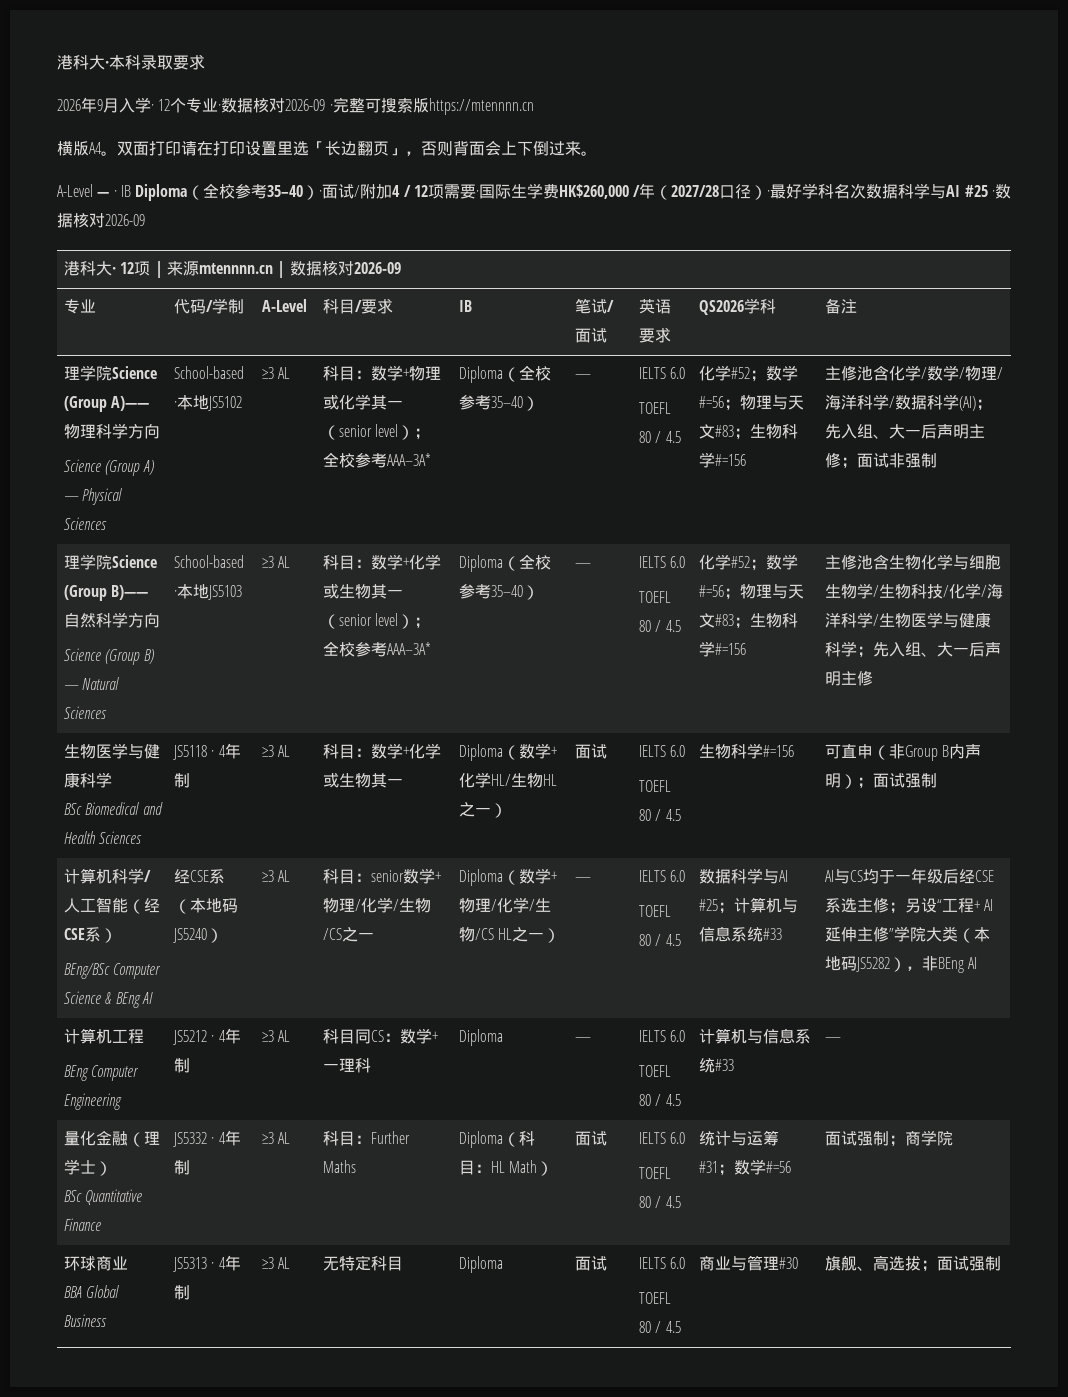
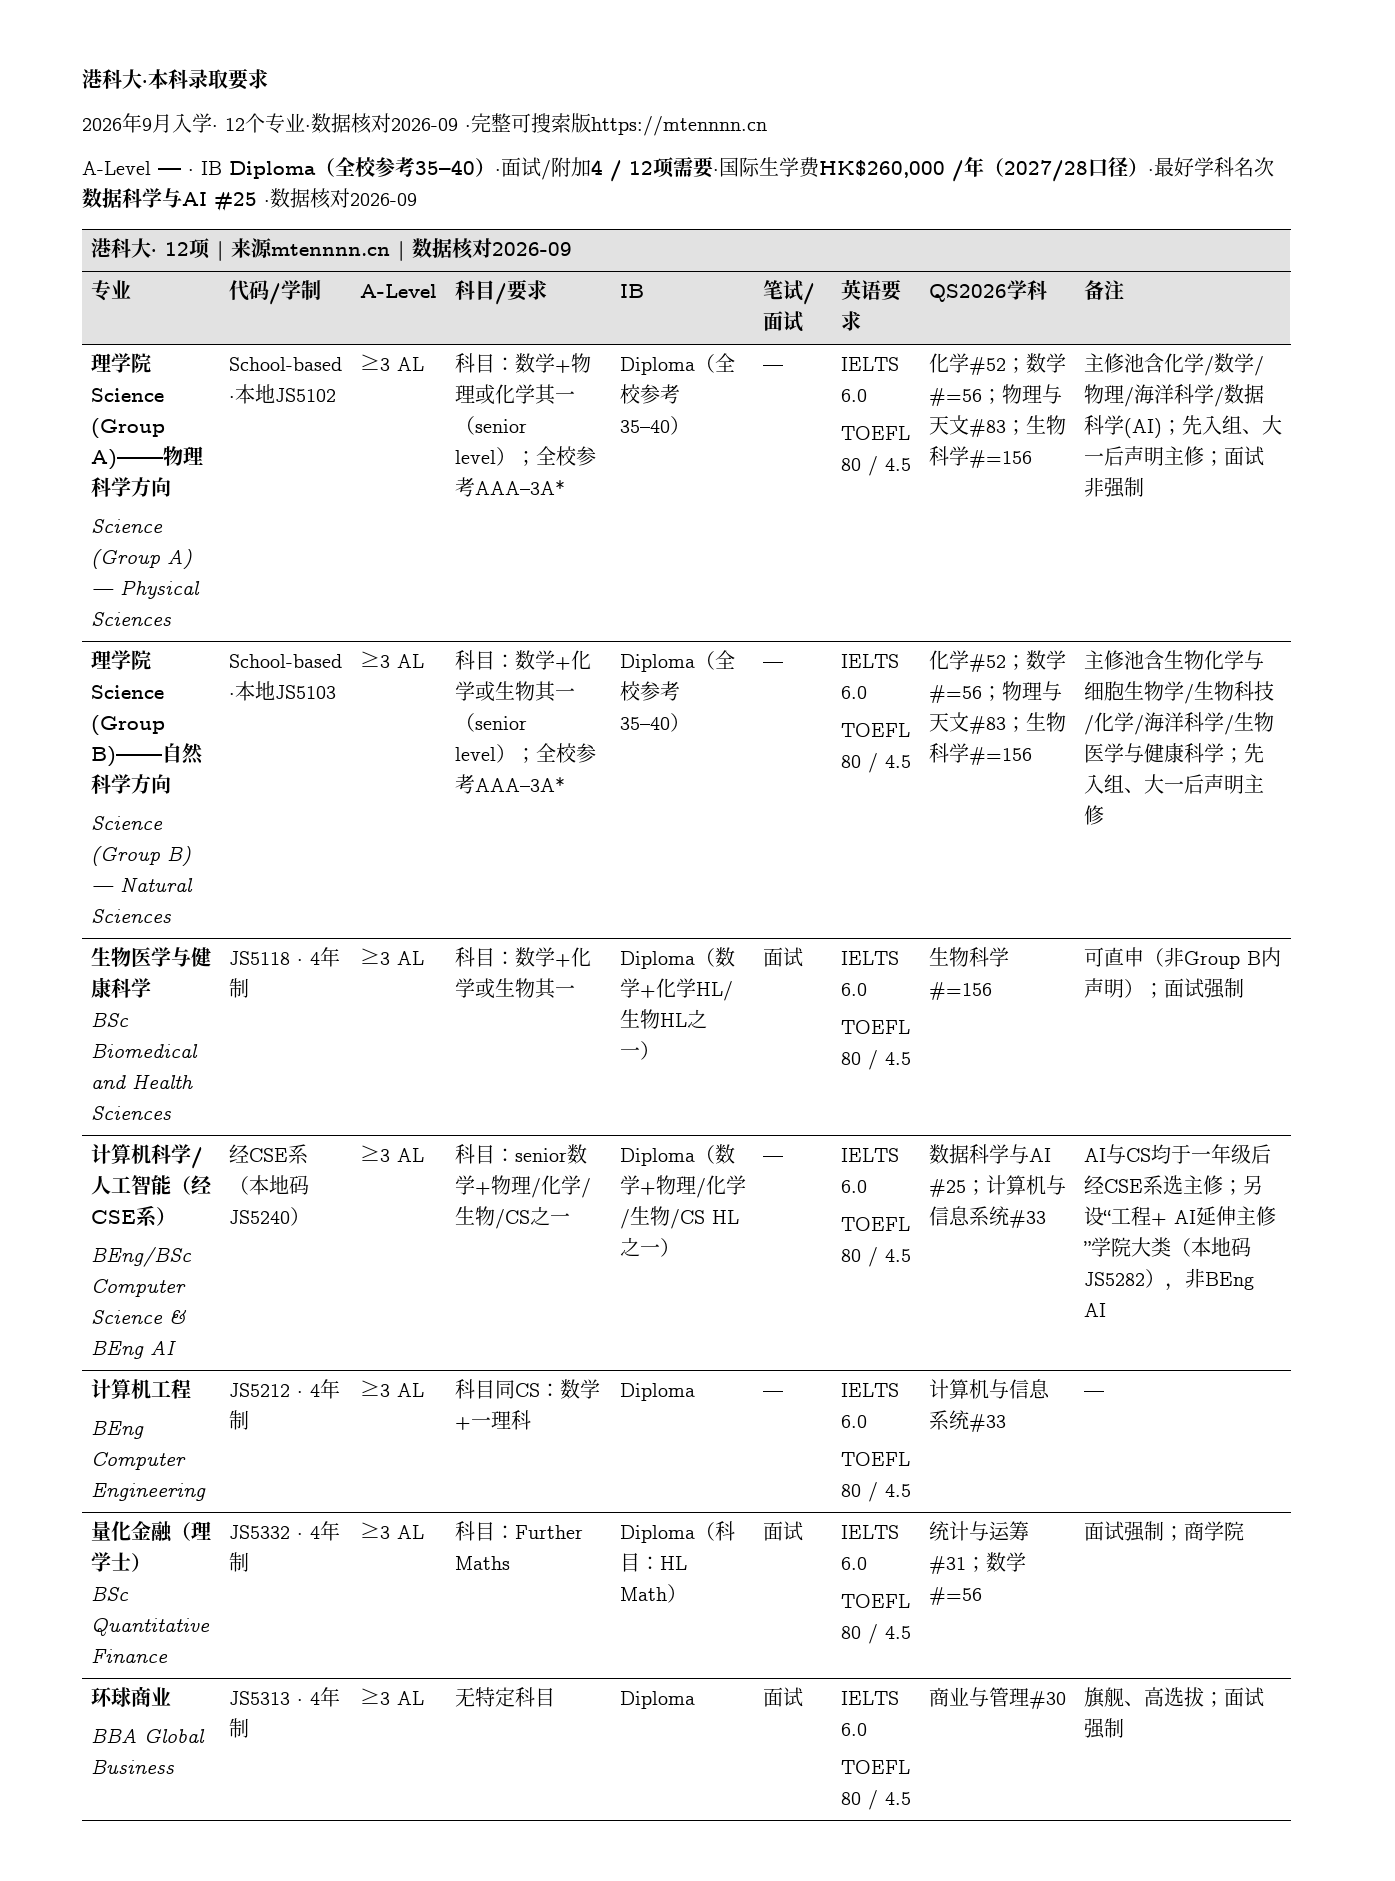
- 横版A4。双面打印请在打印设置里选「长边翻页」，否则背面会上下倒过来。

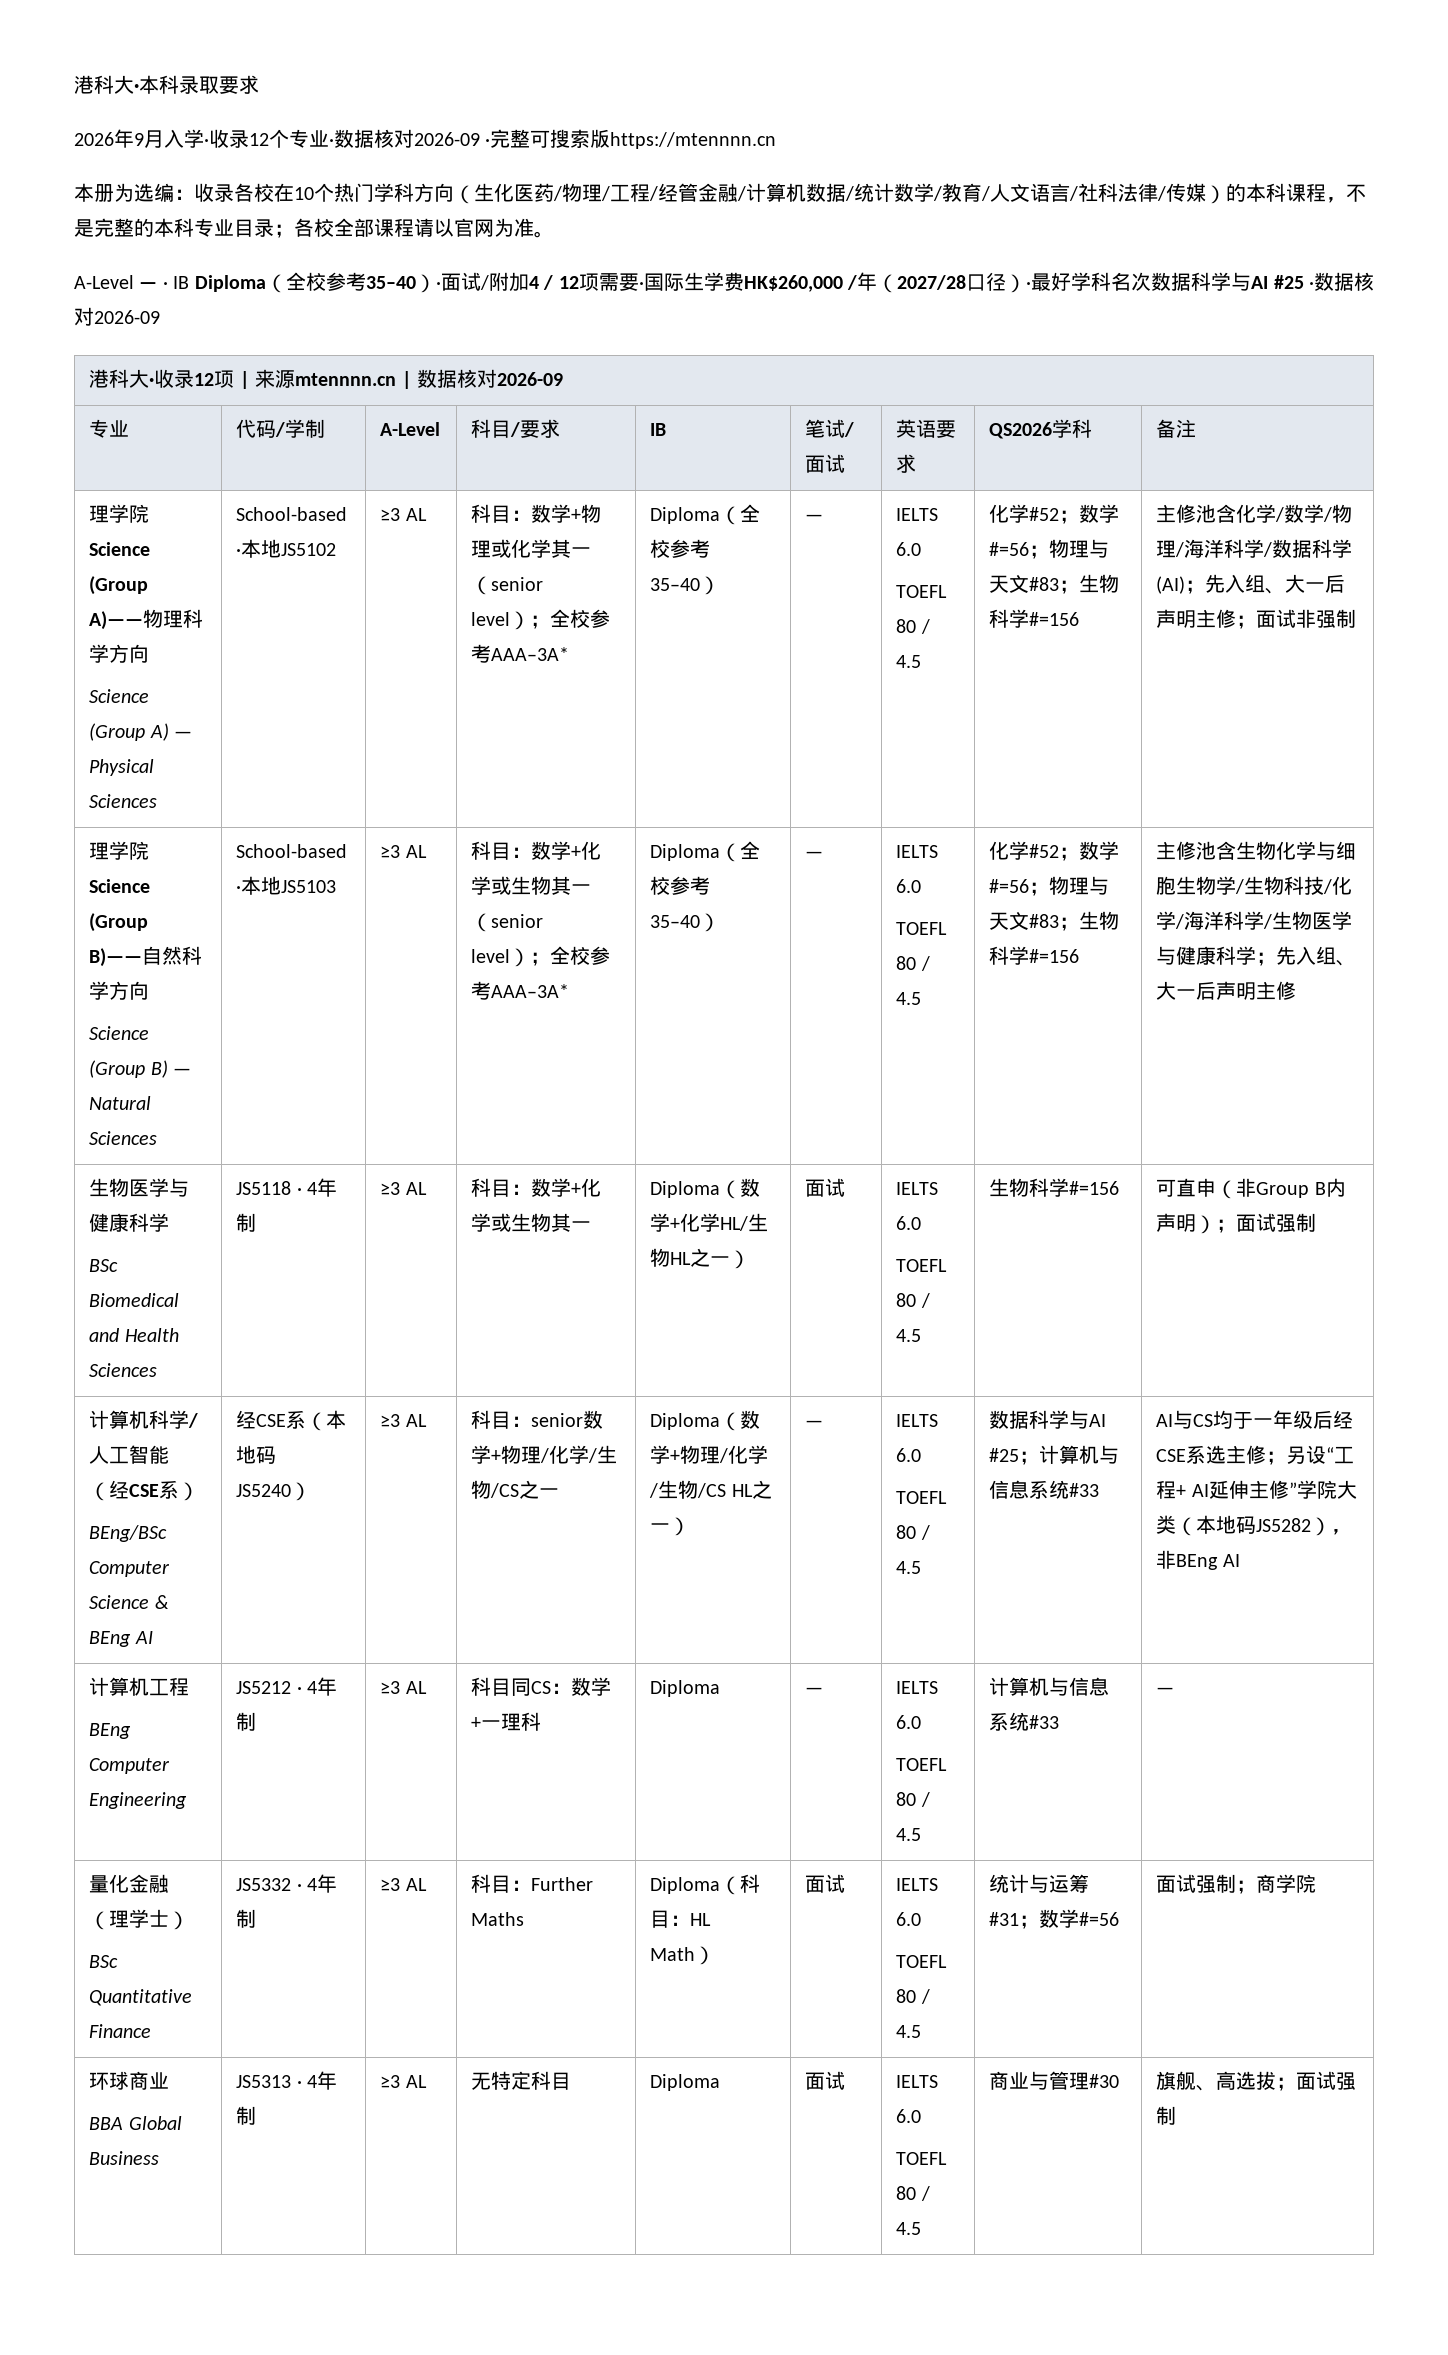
- 2026年9月入学· 12个专业·数据核对2026-09 ·完整可搜索版https://mtennnn.cn
+ 2026年9月入学·收录12个专业·数据核对2026-09 ·完整可搜索版https://mtennnn.cn
+ 本册为选编：收录各校在10个热门学科方向（生化医药/物理/工程/经管金融/计算机数据/统计数学/教育/人文语言/社科法律/传媒）的本科课程，不是完整的本科专业目录；各校全部课程请以官网为准。
- 港科大· 12项 | 来源mtennnn.cn | 数据核对2026-09
+ 港科大·收录12项 | 来源mtennnn.cn | 数据核对2026-09

